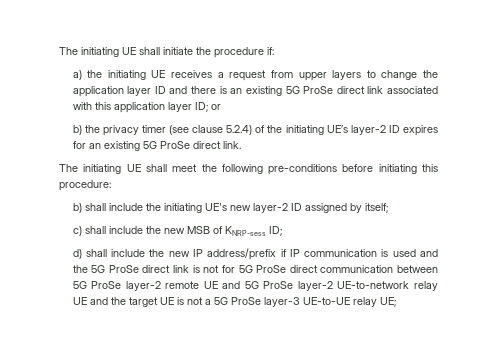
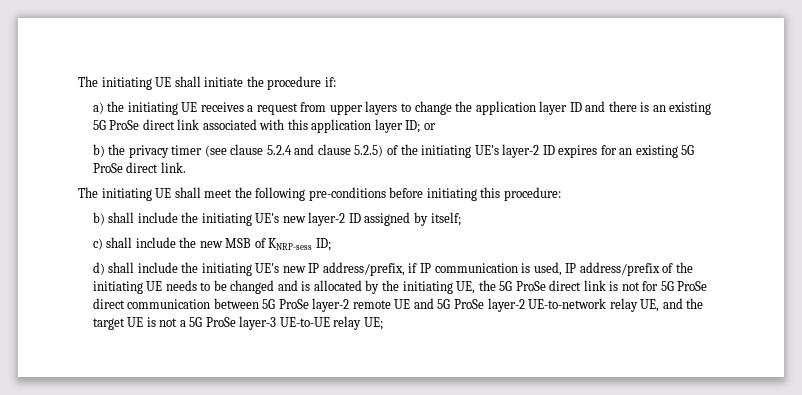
- b) the privacy timer (see clause 5.2.4) of the initiating UE’s layer-2 ID expires for an existing 5G ProSe direct link.
+ b) the privacy timer (see clause 5.2.4 and clause 5.2.5) of the initiating UE’s layer-2 ID expires for an existing 5G ProSe direct link.
- d) shall include the new IP address/prefix if IP communication is used and the 5G ProSe direct link is not for 5G ProSe direct communication between 5G ProSe layer-2 remote UE and 5G ProSe layer-2 UE-to-network relay UE and the target UE is not a 5G ProSe layer-3 UE-to-UE relay UE;
+ d) shall include the initiating UE's new IP address/prefix, if IP communication is used, IP address/prefix of the initiating UE needs to be changed and is allocated by the initiating UE, the 5G ProSe direct link is not for 5G ProSe direct communication between 5G ProSe layer-2 remote UE and 5G ProSe layer-2 UE-to-network relay UE, and the target UE is not a 5G ProSe layer-3 UE-to-UE relay UE;

